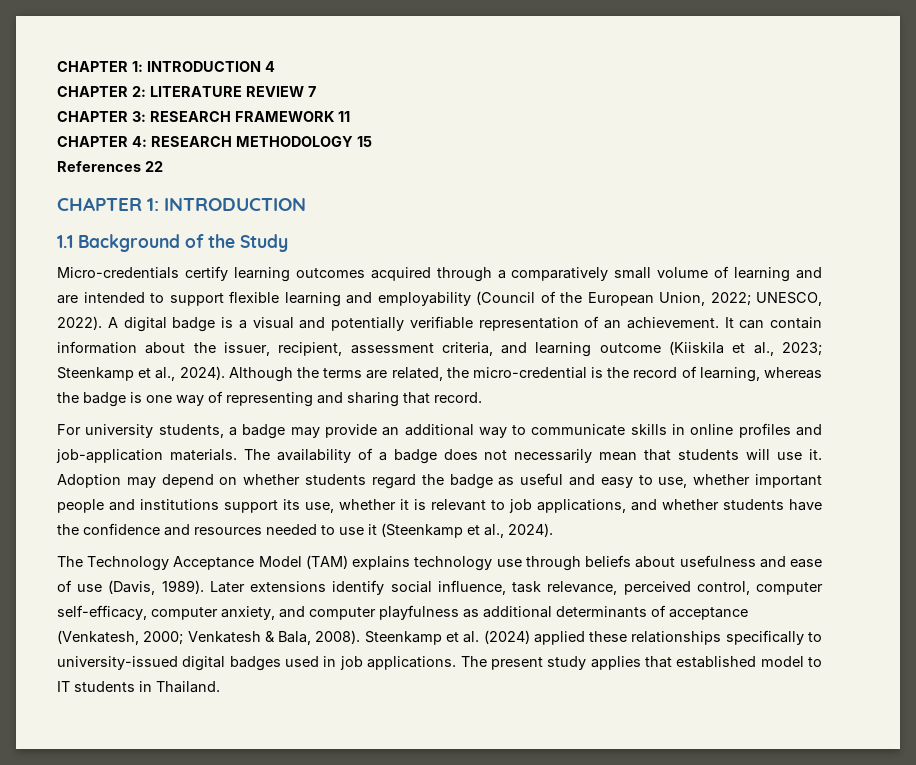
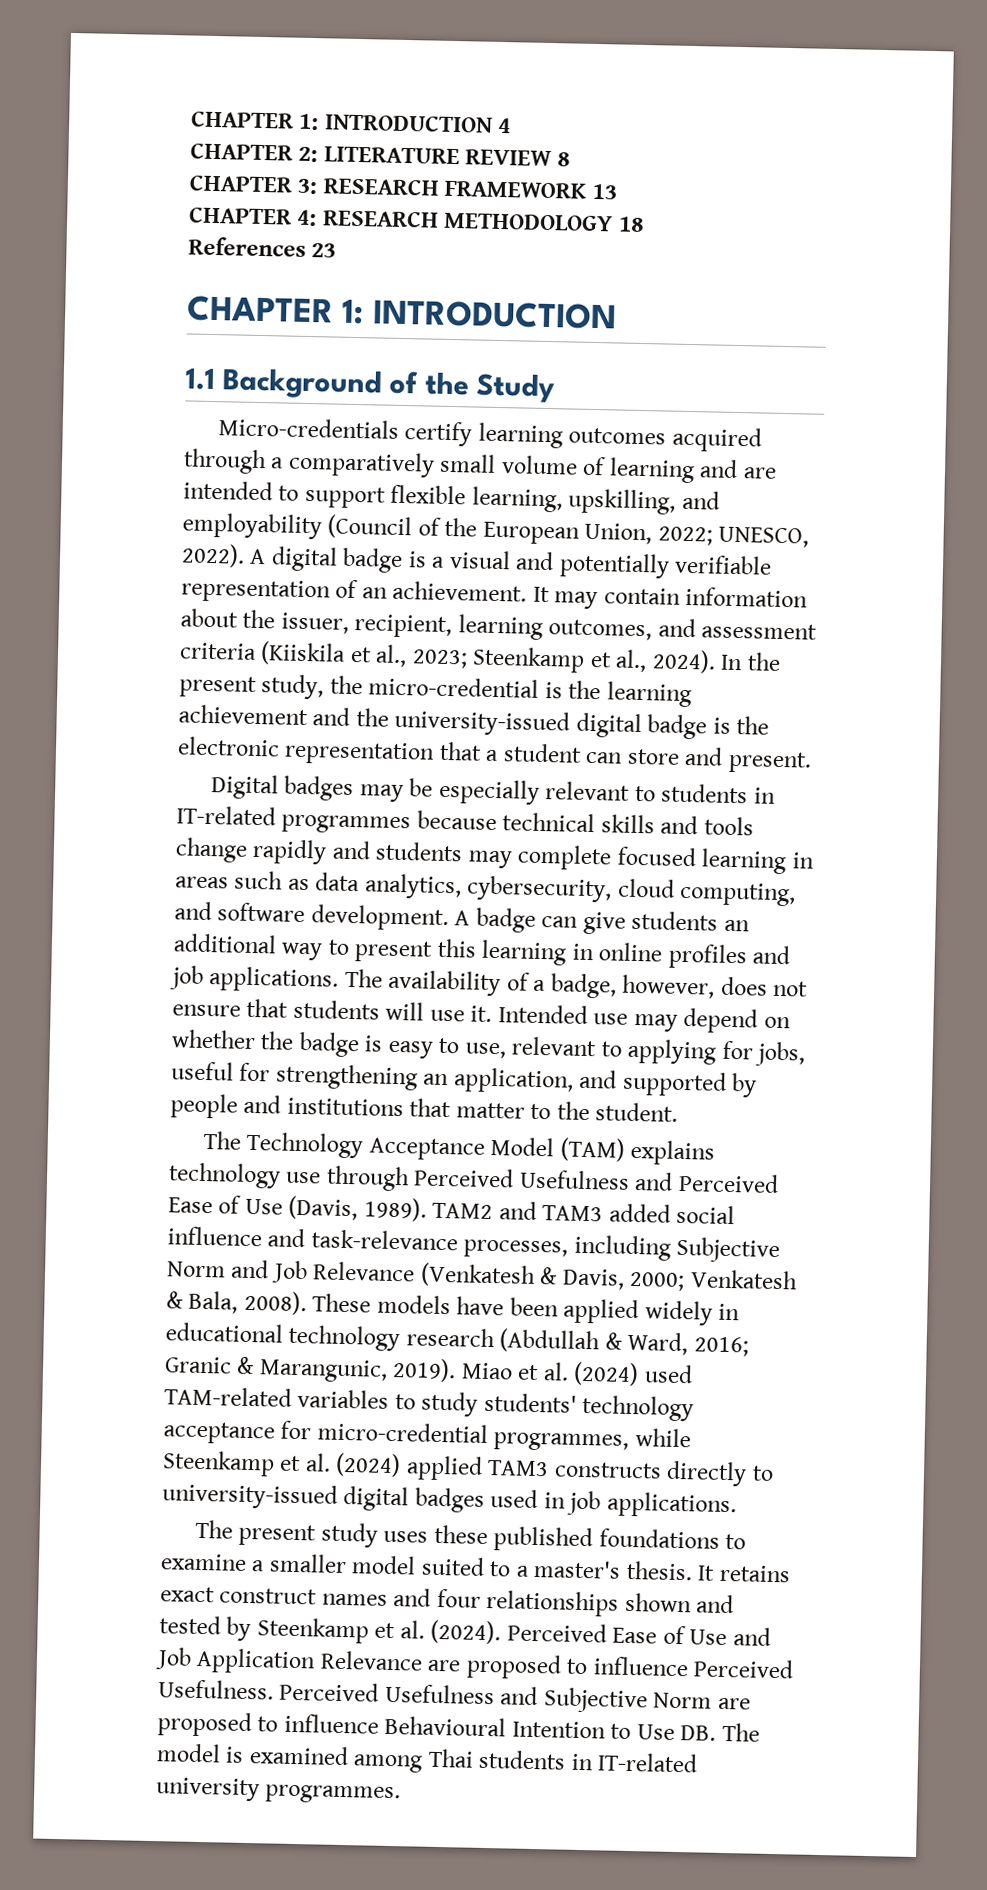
- CHAPTER 2: LITERATURE REVIEW 7
+ CHAPTER 2: LITERATURE REVIEW 8
- CHAPTER 3: RESEARCH FRAMEWORK 11
+ CHAPTER 3: RESEARCH FRAMEWORK 13
- CHAPTER 4: RESEARCH METHODOLOGY 15
+ CHAPTER 4: RESEARCH METHODOLOGY 18
- References 22
+ References 23
- Micro-credentials certify learning outcomes acquired through a comparatively small volume of learning and are intended to support flexible learning and employability (Council of the European Union, 2022; UNESCO, 2022).
+ Micro-credentials certify learning outcomes acquired through a comparatively small volume of learning and are intended to support flexible learning, upskilling, and employability (Council of the European Union, 2022; UNESCO, 2022).
- It can contain information about the issuer, recipient, assessment criteria, and learning outcome (Kiiskila et al., 2023; Steenkamp et al., 2024).
+ It may contain information about the issuer, recipient, learning outcomes, and assessment criteria (Kiiskila et al., 2023; Steenkamp et al., 2024).
- Although the terms are related, the micro-credential is the record of learning, whereas the badge is one way of representing and sharing that record.
- For university students, a badge may provide an additional way to communicate skills in online profiles and job-application materials.
+ In the present study, the micro-credential is the learning achievement and the university-issued digital badge is the electronic representation that a student can store and present.
+ Digital badges may be especially relevant to students in IT-related programmes because technical skills and tools change rapidly and students may complete focused learning in areas such as data analytics, cybersecurity, cloud computing, and software development. A badge can give students an additional way to present this learning in online profiles and job applications.
- The availability of a badge does not necessarily mean that students will use it.
+ The availability of a badge, however, does not ensure that students will use it.
- Adoption may depend on whether students regard the badge as useful and easy to use, whether important people and institutions support its use, whether it is relevant to job applications, and whether students have the confidence and resources needed to use it (Steenkamp et al., 2024).
+ Intended use may depend on whether the badge is easy to use, relevant to applying for jobs, useful for strengthening an application, and supported by people and institutions that matter to the student.
- The Technology Acceptance Model (TAM) explains technology use through beliefs about usefulness and ease of use (Davis, 1989). Later extensions identify social influence, task relevance, perceived control, computer self-efficacy, computer anxiety, and computer playfulness as additional determinants of acceptance (Venkatesh, 2000; Venkatesh & Bala, 2008).
+ The Technology Acceptance Model (TAM) explains technology use through Perceived Usefulness and Perceived Ease of Use (Davis, 1989). TAM2 and TAM3 added social influence and task-relevance processes, including Subjective Norm and Job Relevance (Venkatesh & Davis, 2000; Venkatesh & Bala, 2008).
- Steenkamp et al. (2024) applied these relationships specifically to university-issued digital badges used in job applications. The present study applies that established model to IT students in Thailand.
+ These models have been applied widely in educational technology research (Abdullah & Ward, 2016; Granic & Marangunic, 2019). Miao et al. (2024) used TAM-related variables to study students' technology acceptance for micro-credential programmes, while Steenkamp et al. (2024) applied TAM3 constructs directly to university-issued digital badges used in job applications.
+ The present study uses these published foundations to examine a smaller model suited to a master's thesis. It retains exact construct names and four relationships shown and tested by Steenkamp et al. (2024). Perceived Ease of Use and Job Application Relevance are proposed to influence Perceived Usefulness. Perceived Usefulness and Subjective Norm are proposed to influence Behavioural Intention to Use DB. The model is examined among Thai students in IT-related university programmes.

